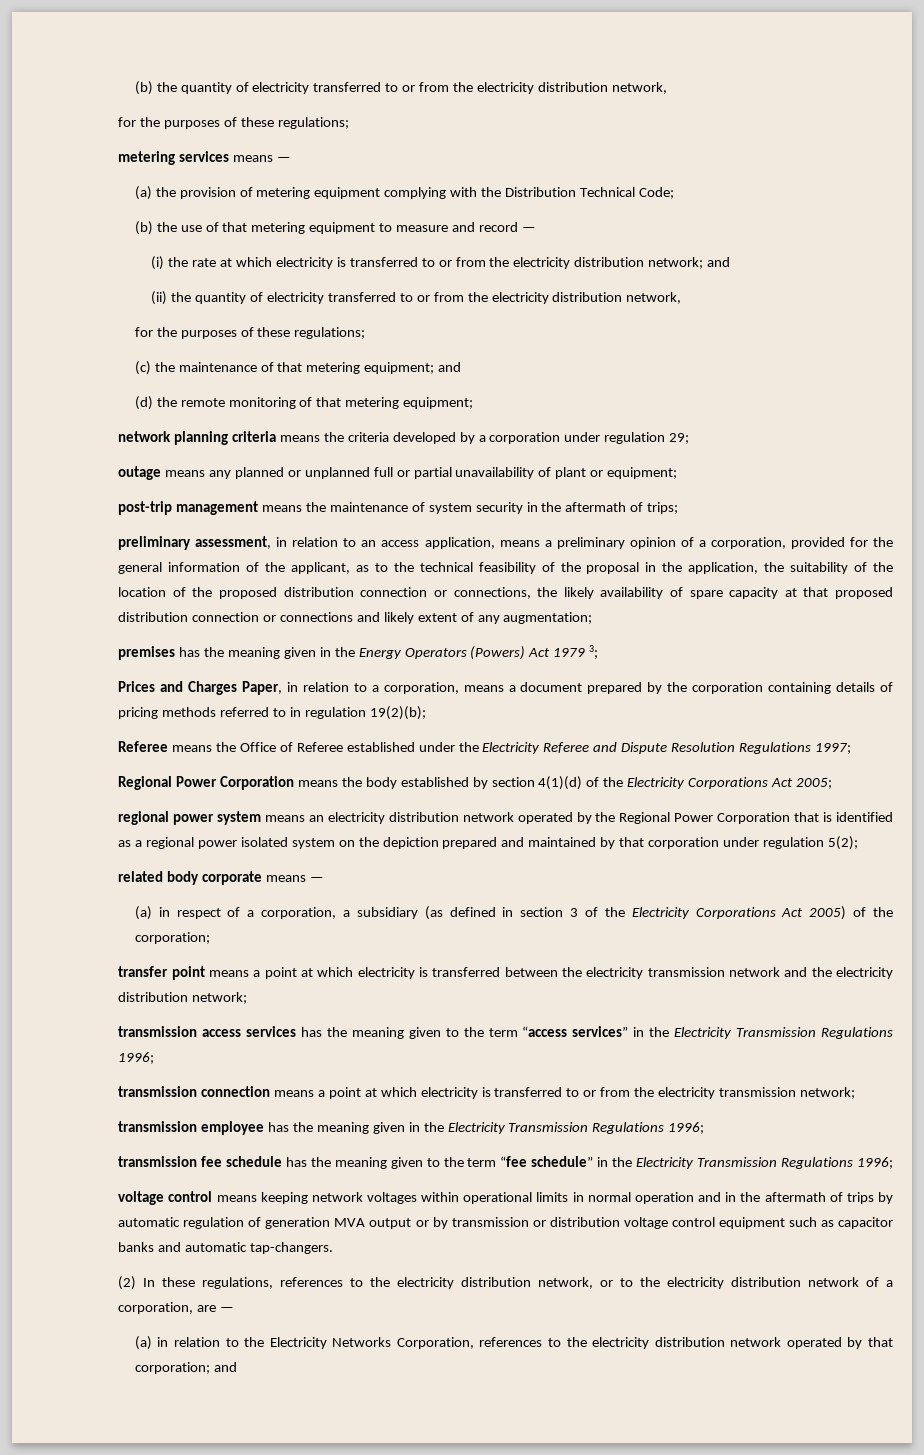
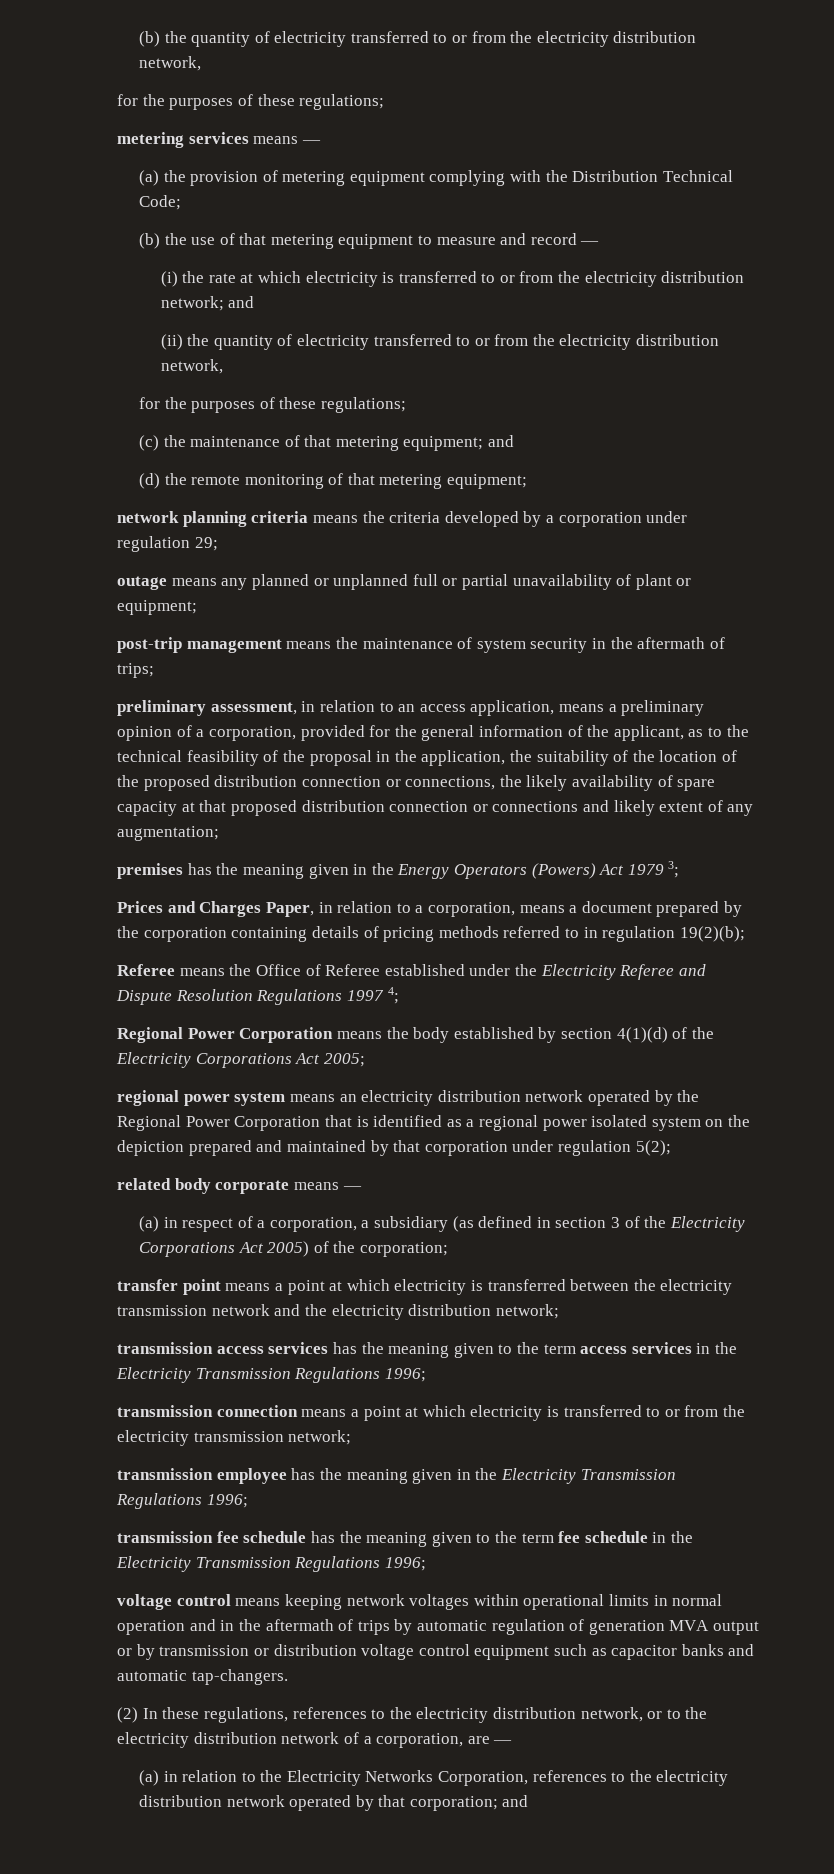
- Referee means the Office of Referee established under the Electricity Referee and Dispute Resolution Regulations 1997;
+ Referee means the Office of Referee established under the Electricity Referee and Dispute Resolution Regulations 1997 4;
- transmission access services has the meaning given to the term “access services” in the Electricity Transmission Regulations 1996;
+ transmission access services has the meaning given to the term access services in the Electricity Transmission Regulations 1996;
- transmission fee schedule has the meaning given to the term “fee schedule” in the Electricity Transmission Regulations 1996;
+ transmission fee schedule has the meaning given to the term fee schedule in the Electricity Transmission Regulations 1996;

